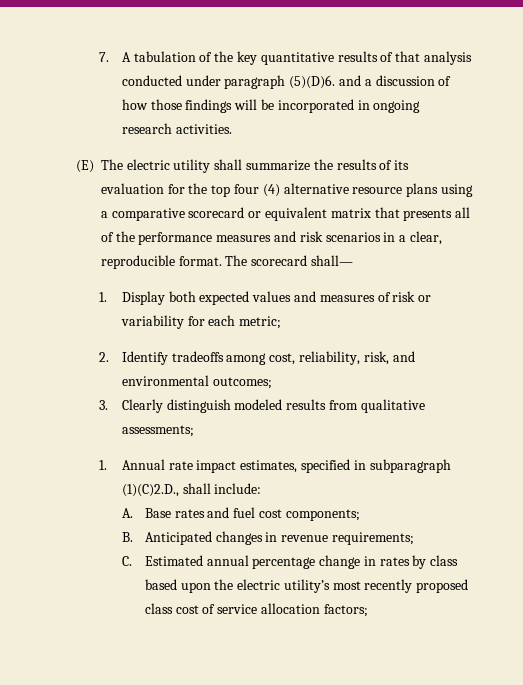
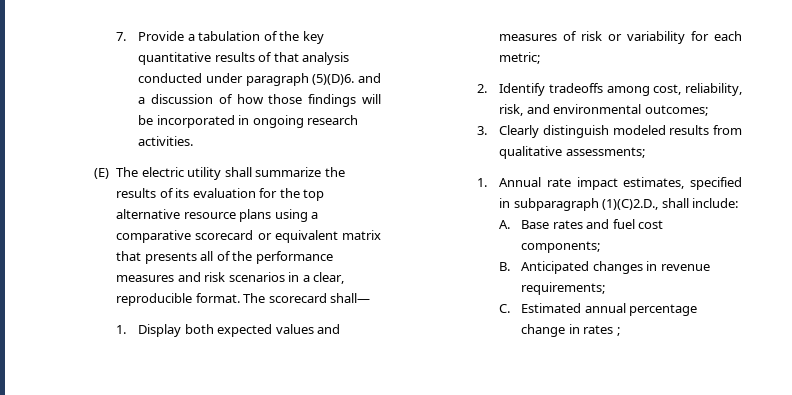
- 7. A tabulation of the key quantitative results of that analysis conducted under paragraph (5)(D)6. and a discussion of how those findings will be incorporated in ongoing research activities.
+ 7. Provide a tabulation of the key quantitative results of that analysis conducted under paragraph (5)(D)6. and a discussion of how those findings will be incorporated in ongoing research activities.
- (E) The electric utility shall summarize the results of its evaluation for the top four (4) alternative resource plans using a comparative scorecard or equivalent matrix that presents all of the performance measures and risk scenarios in a clear, reproducible format.
+ (E) The electric utility shall summarize the results of its evaluation for the top alternative resource plans using a comparative scorecard or equivalent matrix that presents all of the performance measures and risk scenarios in a clear, reproducible format.
- C. Estimated annual percentage change in rates by class based upon the electric utility’s most recently proposed class cost of service allocation factors;
+ C. Estimated annual percentage change in rates ;

